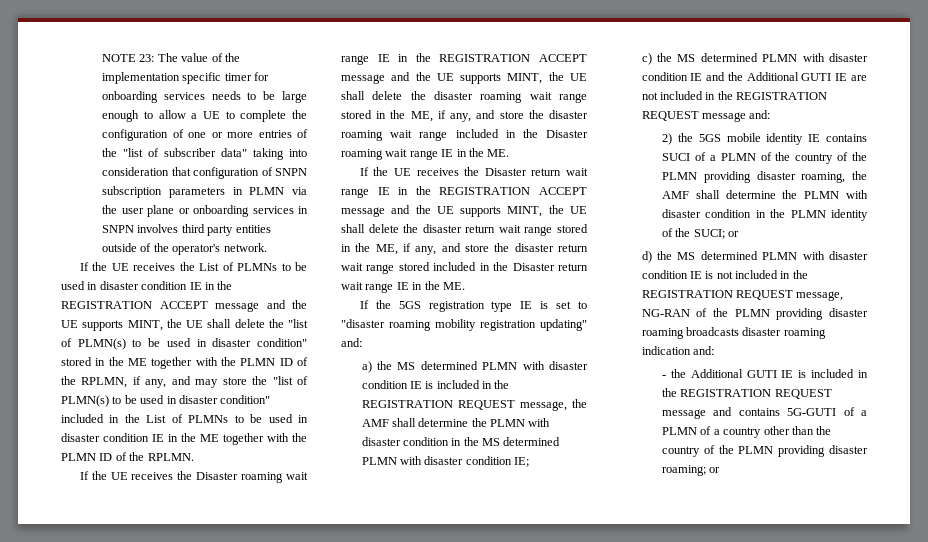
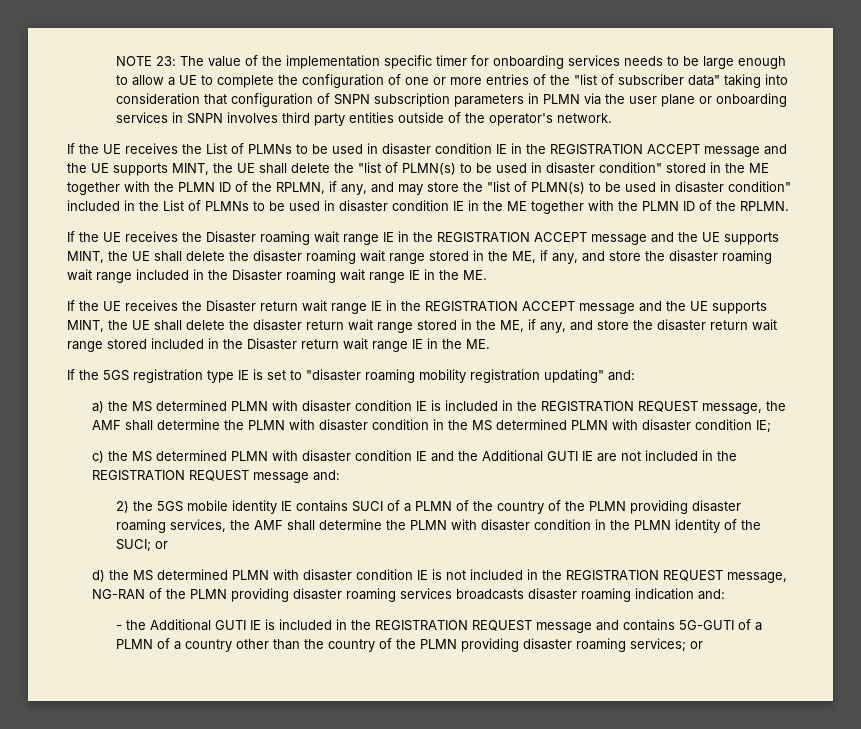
- 2) the 5GS mobile identity IE contains SUCI of a PLMN of the country of the PLMN providing disaster roaming, the AMF shall determine the PLMN with disaster condition in the PLMN identity of the SUCI; or
+ 2) the 5GS mobile identity IE contains SUCI of a PLMN of the country of the PLMN providing disaster roaming services, the AMF shall determine the PLMN with disaster condition in the PLMN identity of the SUCI; or
- d) the MS determined PLMN with disaster condition IE is not included in the REGISTRATION REQUEST message, NG-RAN of the PLMN providing disaster roaming broadcasts disaster roaming indication and:
+ d) the MS determined PLMN with disaster condition IE is not included in the REGISTRATION REQUEST message, NG-RAN of the PLMN providing disaster roaming services broadcasts disaster roaming indication and:
- - the Additional GUTI IE is included in the REGISTRATION REQUEST message and contains 5G-GUTI of a PLMN of a country other than the country of the PLMN providing disaster roaming; or
+ - the Additional GUTI IE is included in the REGISTRATION REQUEST message and contains 5G-GUTI of a PLMN of a country other than the country of the PLMN providing disaster roaming services; or

